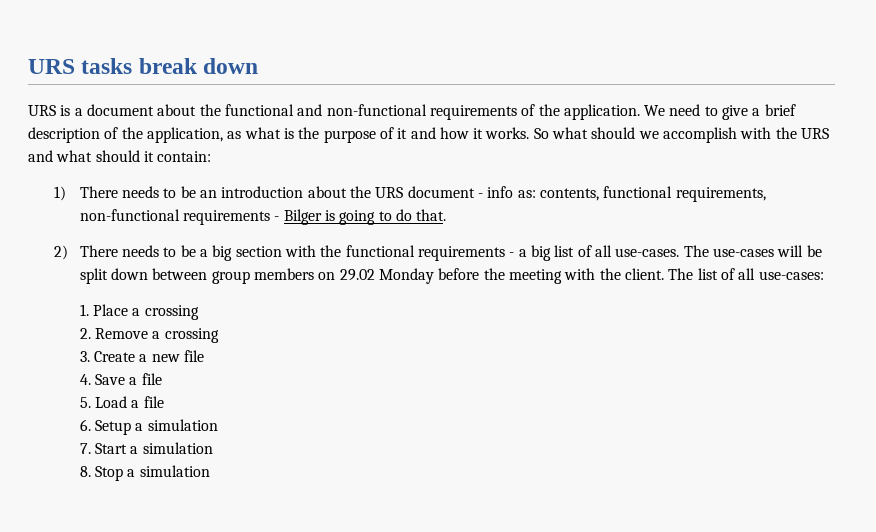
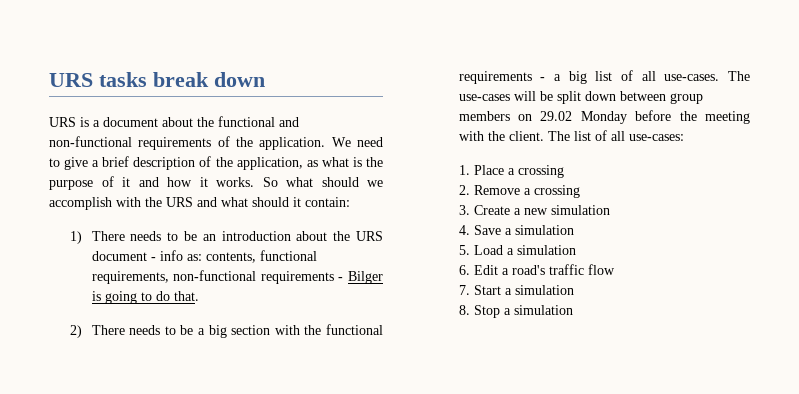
- 3. Create a new file
+ 3. Create a new simulation
- 4. Save a file
+ 4. Save a simulation
- 5. Load a file
+ 5. Load a simulation
- 6. Setup a simulation
+ 6. Edit a road's traffic flow

